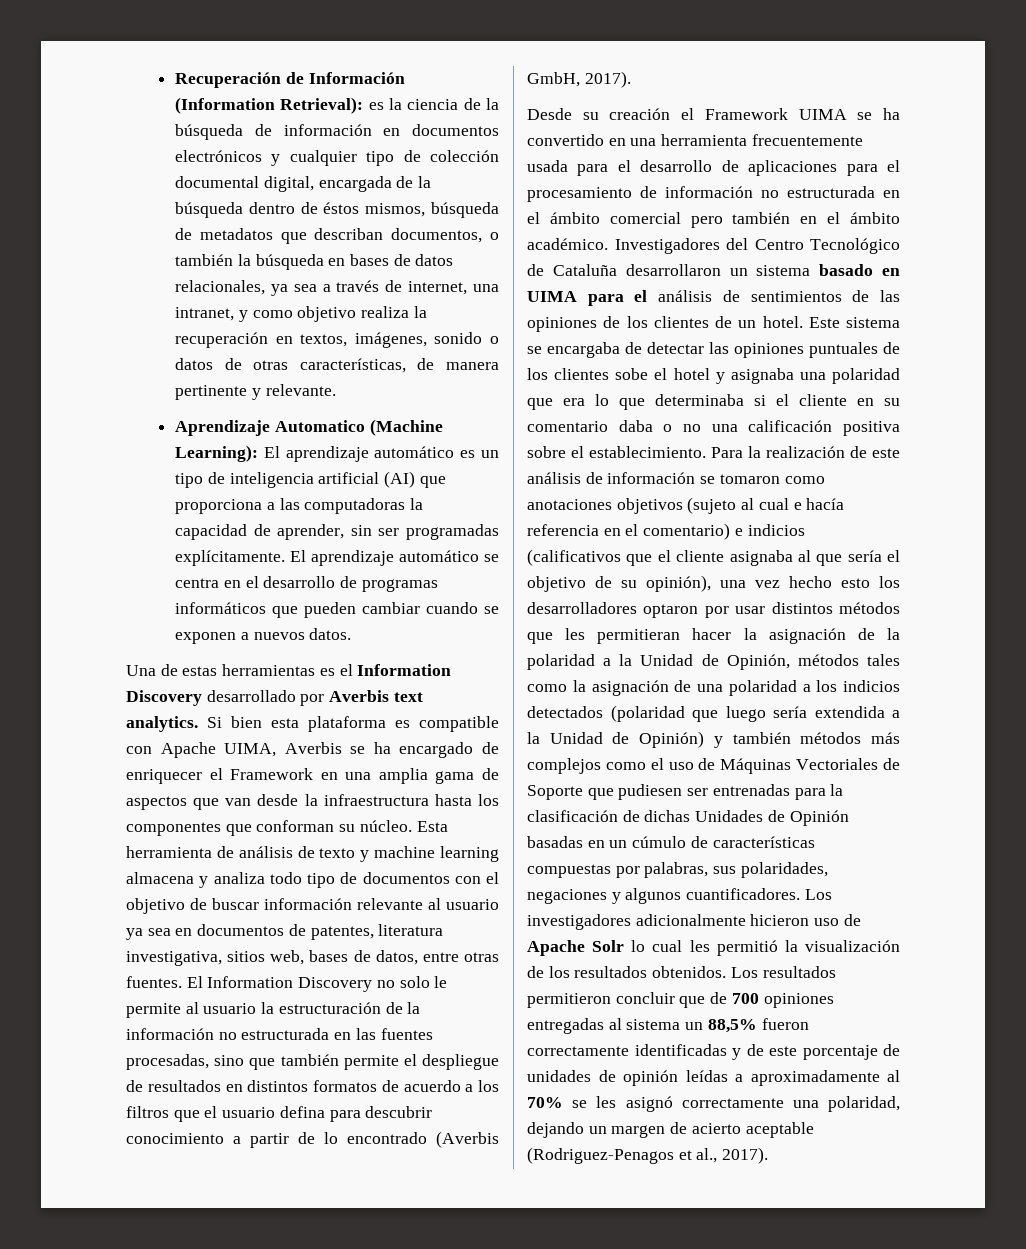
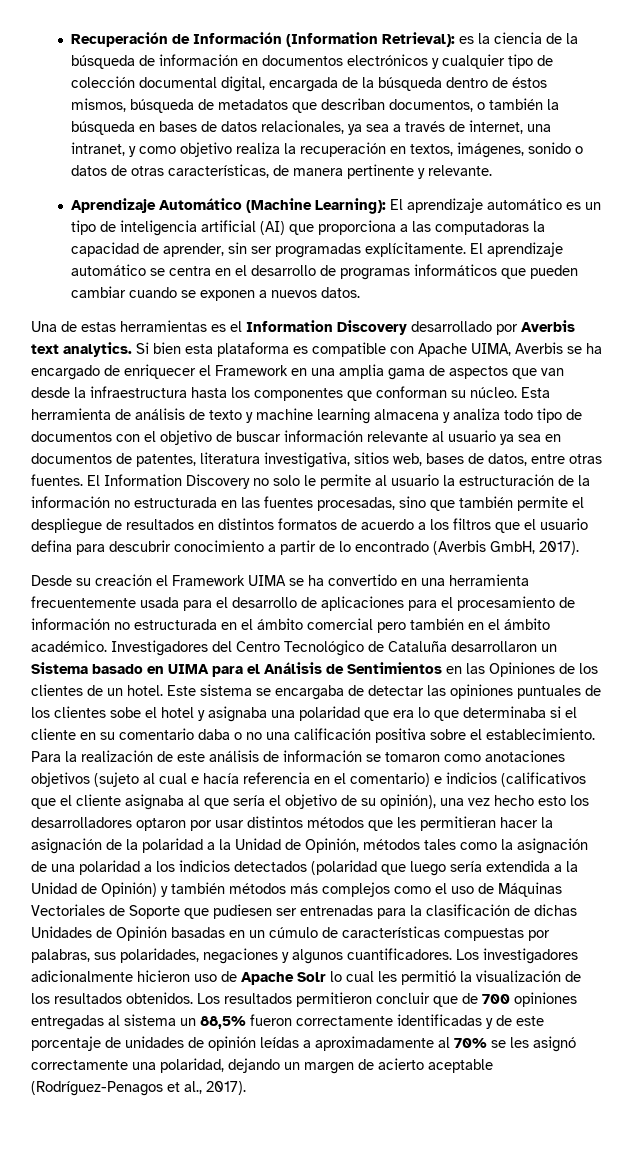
- Aprendizaje Automatico (Machine Learning): El aprendizaje automático es un tipo de inteligencia artificial (AI) que proporciona a las computadoras la capacidad de aprender, sin ser programadas explícitamente.
+ Aprendizaje Automático (Machine Learning): El aprendizaje automático es un tipo de inteligencia artificial (AI) que proporciona a las computadoras la capacidad de aprender, sin ser programadas explícitamente.
- Investigadores del Centro Tecnológico de Cataluña desarrollaron un sistema basado en UIMA para el análisis de sentimientos de las opiniones de los clientes de un hotel.
+ Investigadores del Centro Tecnológico de Cataluña desarrollaron un Sistema basado en UIMA para el Análisis de Sentimientos en las Opiniones de los clientes de un hotel.
- Los resultados permitieron concluir que de 700 opiniones entregadas al sistema un 88,5% fueron correctamente identificadas y de este porcentaje de unidades de opinión leídas a aproximadamente al 70% se les asignó correctamente una polaridad, dejando un margen de acierto aceptable (Rodriguez-Penagos et al., 2017).
+ Los resultados permitieron concluir que de 700 opiniones entregadas al sistema un 88,5% fueron correctamente identificadas y de este porcentaje de unidades de opinión leídas a aproximadamente al 70% se les asignó correctamente una polaridad, dejando un margen de acierto aceptable (Rodríguez-Penagos et al., 2017).

